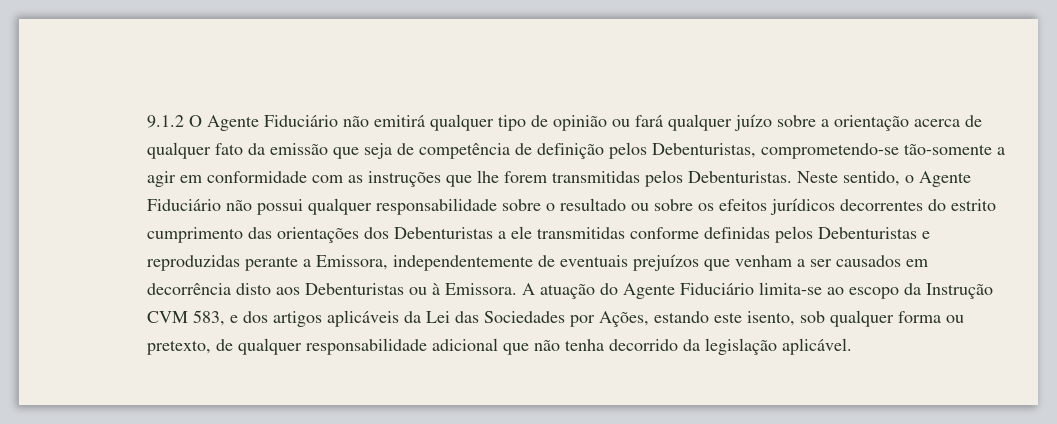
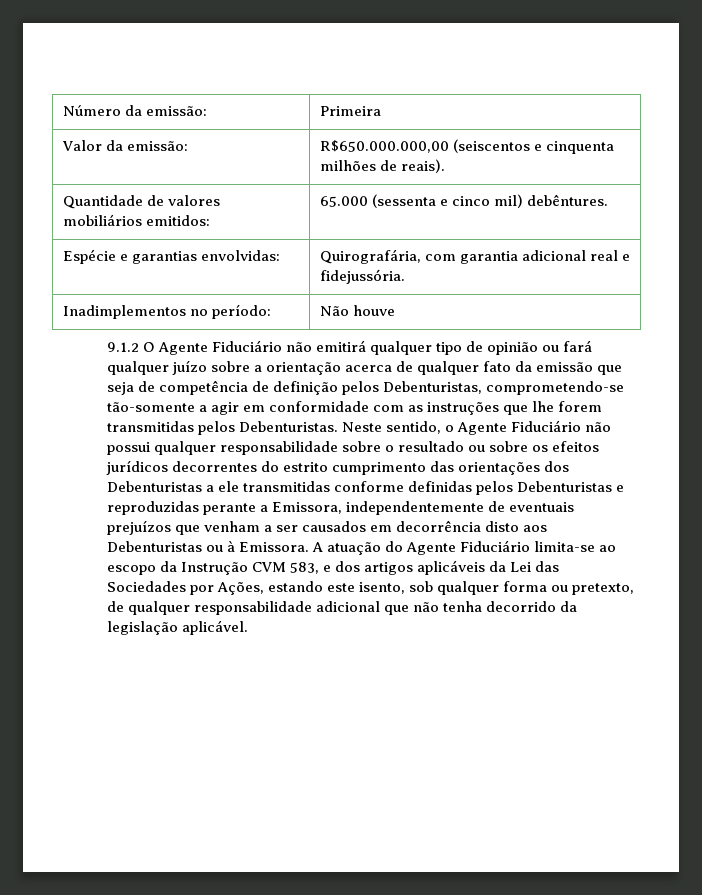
+ Número da emissão: | Primeira
+ Valor da emissão: | R$650.000.000,00 (seiscentos e cinquenta milhões de reais).
+ Quantidade de valores mobiliários emitidos: | 65.000 (sessenta e cinco mil) debêntures.
+ Espécie e garantias envolvidas: | Quirografária, com garantia adicional real e fidejussória.
+ Inadimplementos no período: | Não houve

